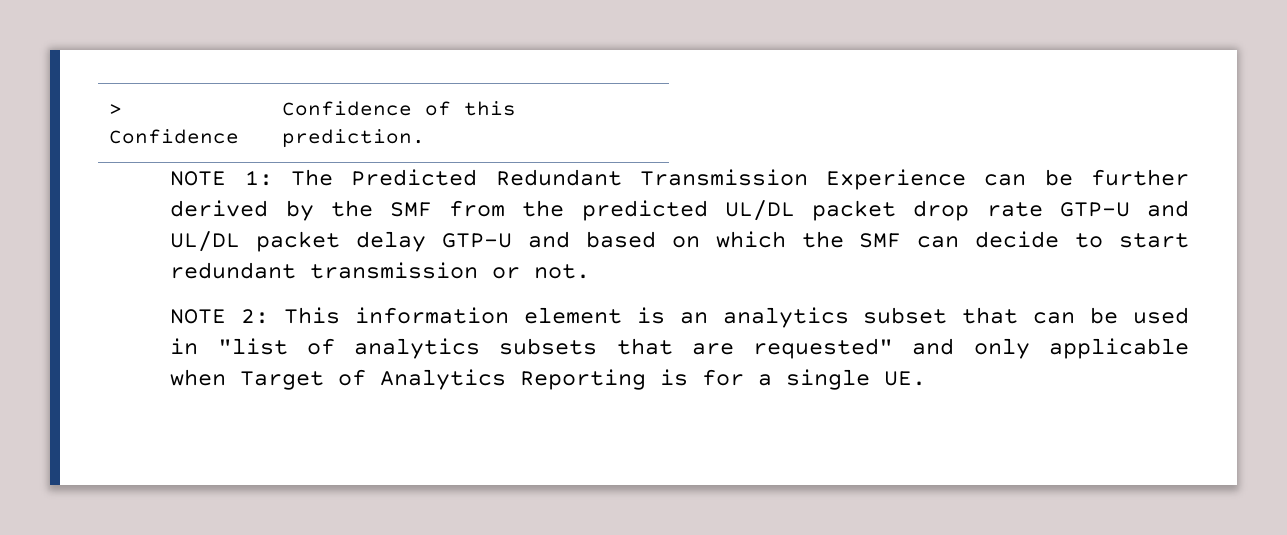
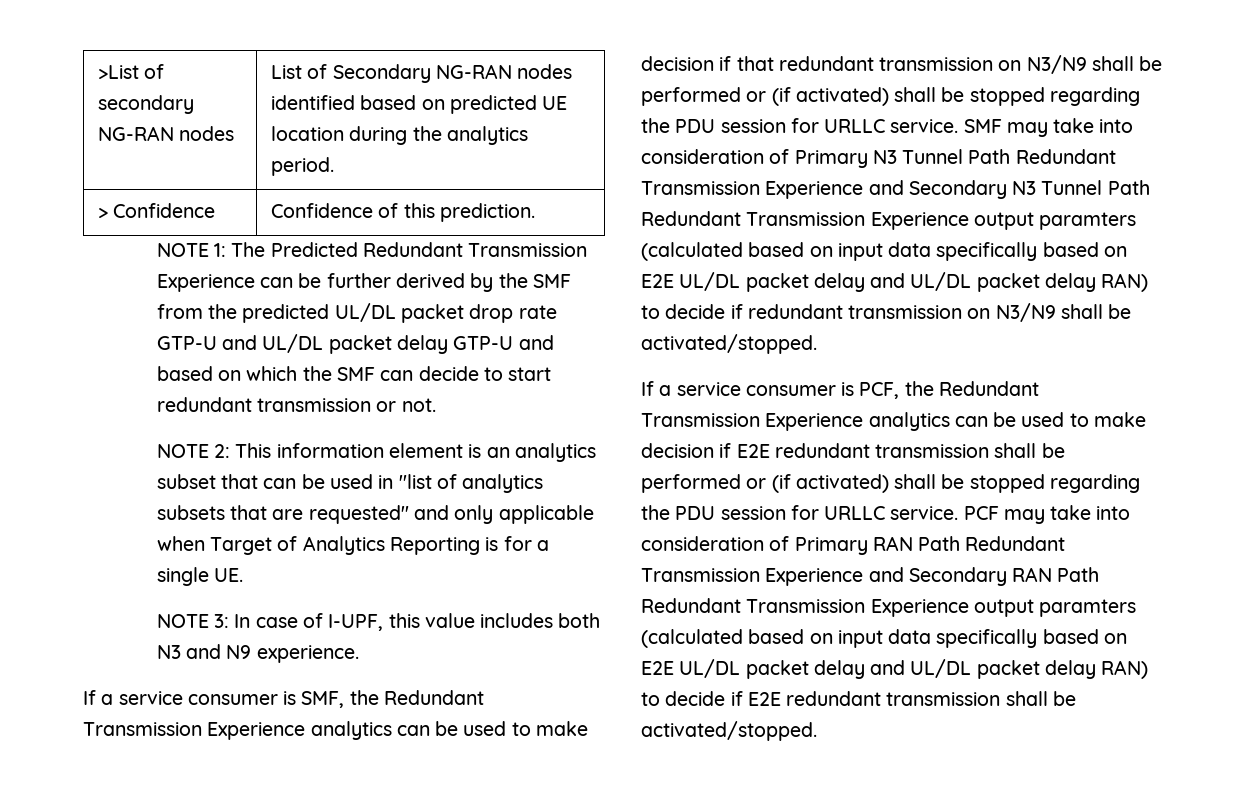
+ >List of secondary NG-RAN nodes | List of Secondary NG-RAN nodes identified based on predicted UE location during the analytics period.
+ NOTE 3: In case of I-UPF, this value includes both N3 and N9 experience.
+ If a service consumer is SMF, the Redundant Transmission Experience analytics can be used to make decision if that redundant transmission on N3/N9 shall be performed or (if activated) shall be stopped regarding the PDU session for URLLC service. SMF may take into consideration of Primary N3 Tunnel Path Redundant Transmission Experience and Secondary N3 Tunnel Path Redundant Transmission Experience output paramters (calculated based on input data specifically based on E2E UL/DL packet delay and UL/DL packet delay RAN) to decide if redundant transmission on N3/N9 shall be activated/stopped.
+ If a service consumer is PCF, the Redundant Transmission Experience analytics can be used to make decision if E2E redundant transmission shall be performed or (if activated) shall be stopped regarding the PDU session for URLLC service. PCF may take into consideration of Primary RAN Path Redundant Transmission Experience and Secondary RAN Path Redundant Transmission Experience output paramters (calculated based on input data specifically based on E2E UL/DL packet delay and UL/DL packet delay RAN) to decide if E2E redundant transmission shall be activated/stopped.

